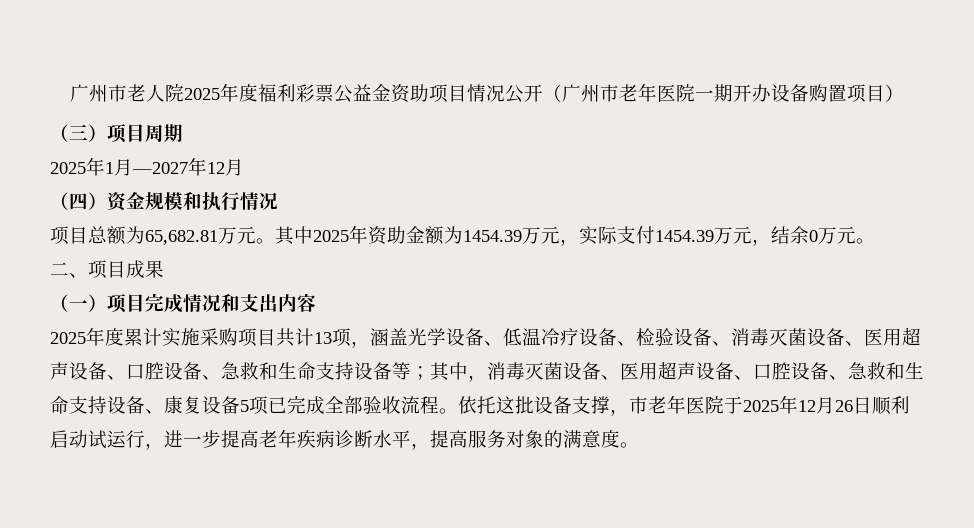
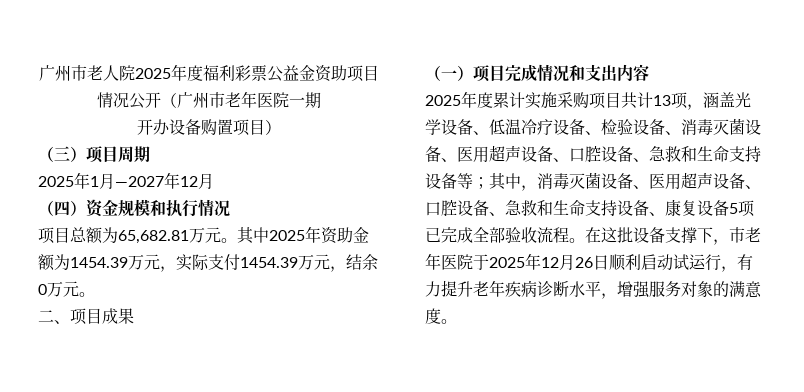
- 广州市老人院2025年度福利彩票公益金资助项目情况公开（广州市老年医院一期开办设备购置项目）
+ 广州市老人院2025年度福利彩票公益金资助项目情况公开（广州市老年医院一期
+ 开办设备购置项目）
- 依托这批设备支撑，市老年医院于2025年12月26日顺利启动试运行，进一步提高老年疾病诊断水平，提高服务对象的满意度。
+ 在这批设备支撑下，市老年医院于2025年12月26日顺利启动试运行，有力提升老年疾病诊断水平，增强服务对象的满意度。

